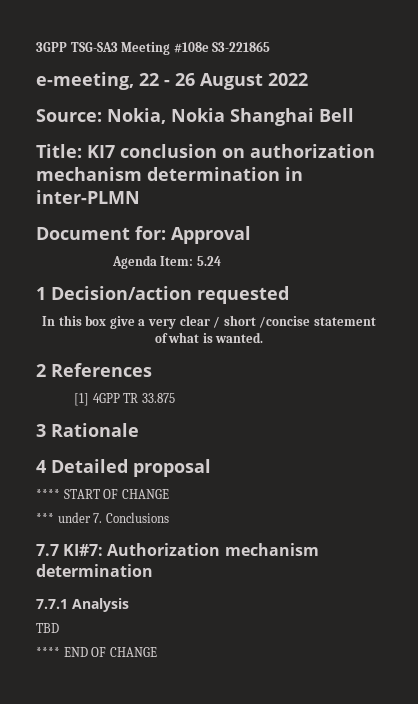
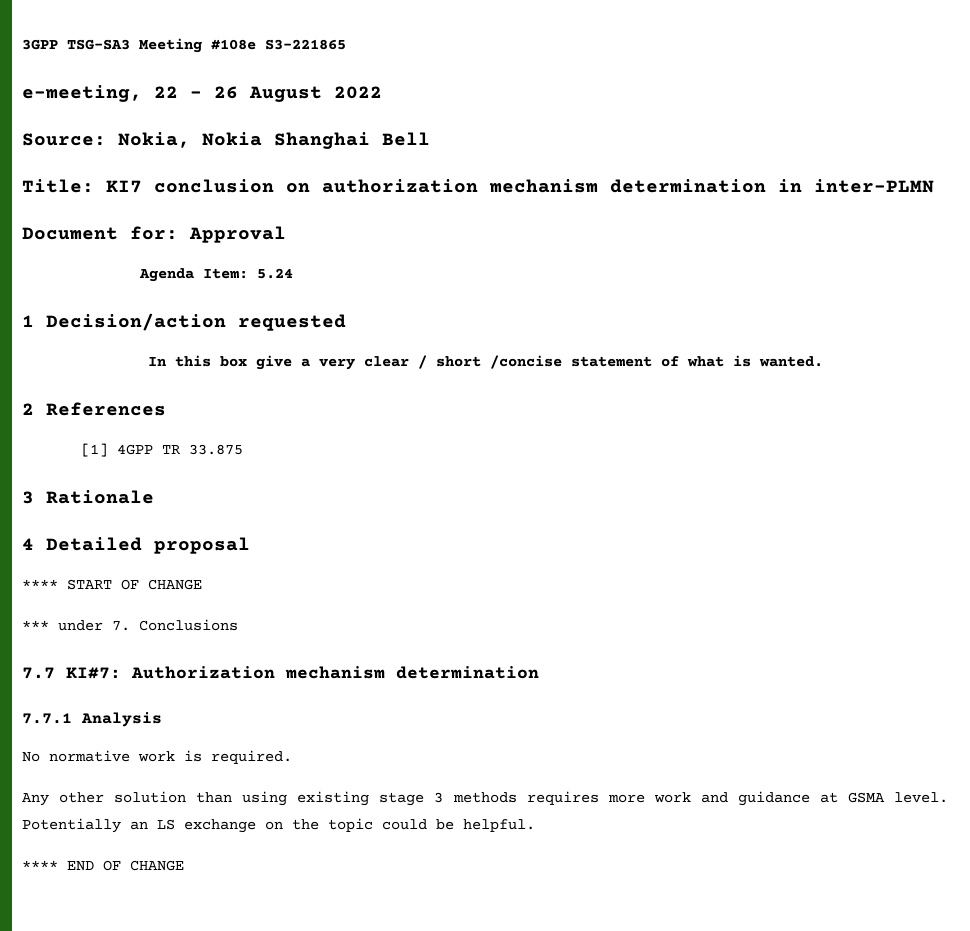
- TBD
+ No normative work is required.
+ Any other solution than using existing stage 3 methods requires more work and guidance at GSMA level. Potentially an LS exchange on the topic could be helpful.

